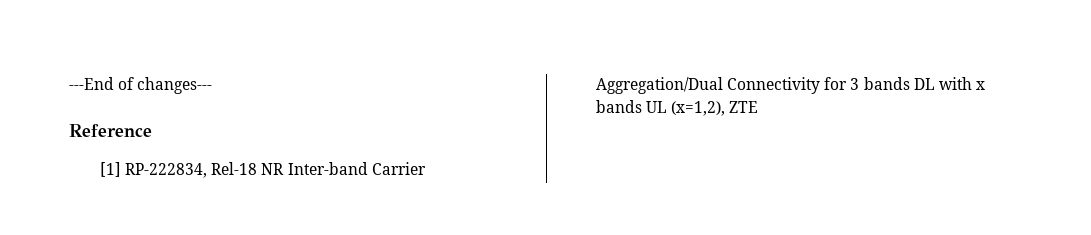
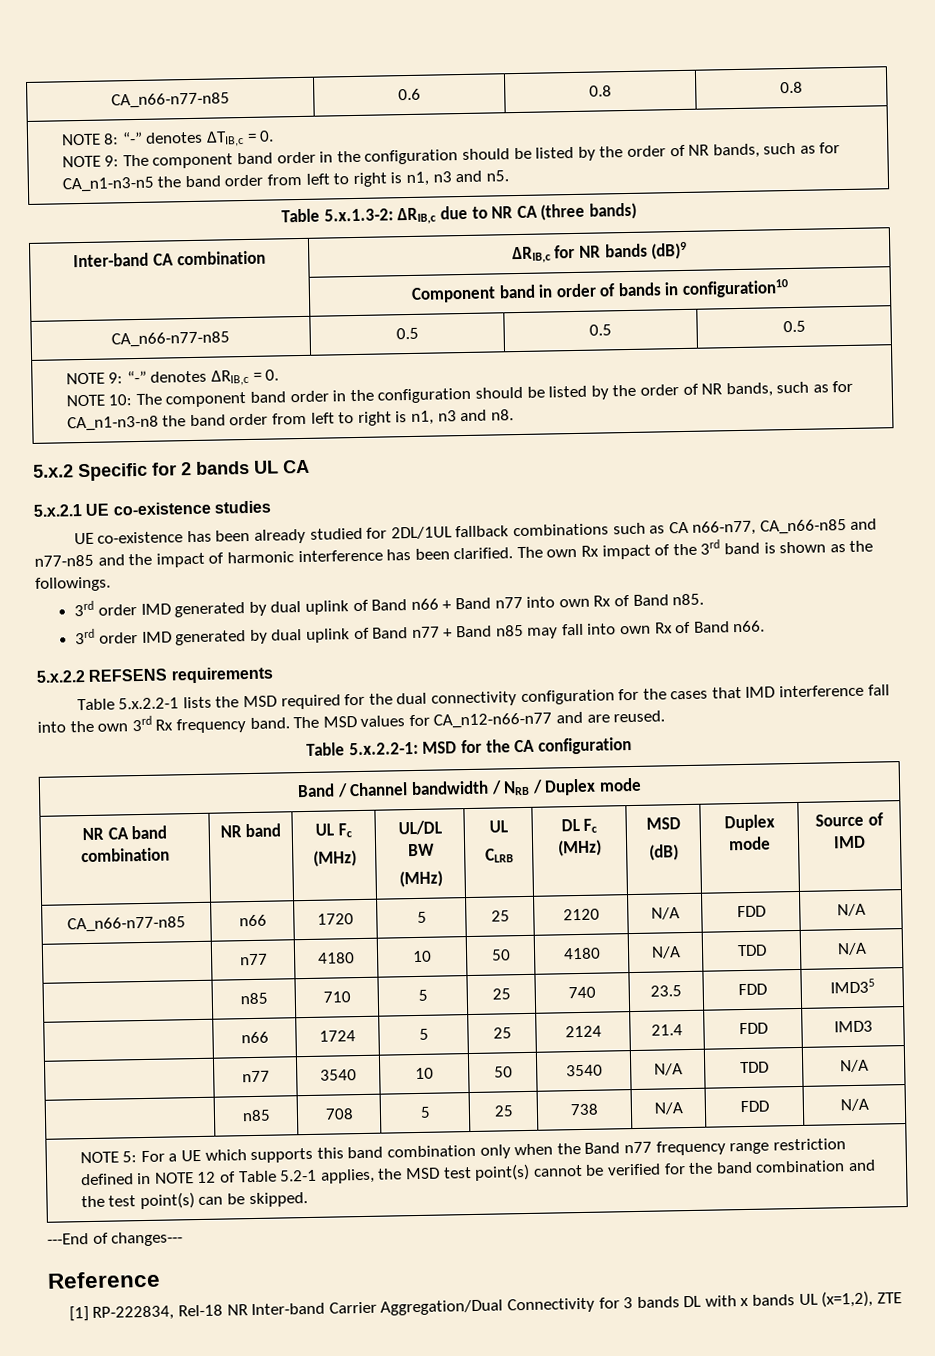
+ CA_n66-n77-n85 | 0.6 | 0.8 | 0.8
+ NOTE 8: “-” denotes ΔTIB,c = 0.
+ NOTE 9: The component band order in the configuration should be listed by the order of NR bands, such as for CA_n1-n3-n5 the band order from left to right is n1, n3 and n5.
+ Table 5.x.1.3-2: ΔRIB,c due to NR CA (three bands)
+ Inter-band CA combination | ΔRIB,c for NR bands (dB)9
+ | Component band in order of bands in configuration10
+ CA_n66-n77-n85 | 0.5 | 0.5 | 0.5
+ NOTE 9: “-” denotes ΔRIB,c = 0.
+ NOTE 10: The component band order in the configuration should be listed by the order of NR bands, such as for CA_n1-n3-n8 the band order from left to right is n1, n3 and n8.
+ 5.x.2 Specific for 2 bands UL CA
+ 5.x.2.1 UE co-existence studies
+ UE co-existence has been already studied for 2DL/1UL fallback combinations such as CA n66-n77, CA_n66-n85 and n77-n85 and the impact of harmonic interference has been clarified. The own Rx impact of the 3rd band is shown as the followings.
+ 3rd order IMD generated by dual uplink of Band n66 + Band n77 into own Rx of Band n85.
+ 3rd order IMD generated by dual uplink of Band n77 + Band n85 may fall into own Rx of Band n66.
+ 5.x.2.2 REFSENS requirements
+ Table 5.x.2.2-1 lists the MSD required for the dual connectivity configuration for the cases that IMD interference fall into the own 3rd Rx frequency band. The MSD values for CA_n12-n66-n77 and are reused.
+ Table 5.x.2.2-1: MSD for the CA configuration
+ Band / Channel bandwidth / NRB / Duplex mode
+ NR CA band combination | NR band | UL Fc
+ (MHz) | UL/DL BW
+ (MHz) | UL
+ CLRB | DL Fc (MHz) | MSD
+ (dB) | Duplex mode | Source of IMD
+ CA_n66-n77-n85 | n66 | 1720 | 5 | 25 | 2120 | N/A | FDD | N/A
+ | n77 | 4180 | 10 | 50 | 4180 | N/A | TDD | N/A
+ | n85 | 710 | 5 | 25 | 740 | 23.5 | FDD | IMD35
+ | n66 | 1724 | 5 | 25 | 2124 | 21.4 | FDD | IMD3
+ | n77 | 3540 | 10 | 50 | 3540 | N/A | TDD | N/A
+ | n85 | 708 | 5 | 25 | 738 | N/A | FDD | N/A
+ NOTE 5: For a UE which supports this band combination only when the Band n77 frequency range restriction defined in NOTE 12 of Table 5.2-1 applies, the MSD test point(s) cannot be verified for the band combination and the test point(s) can be skipped.

